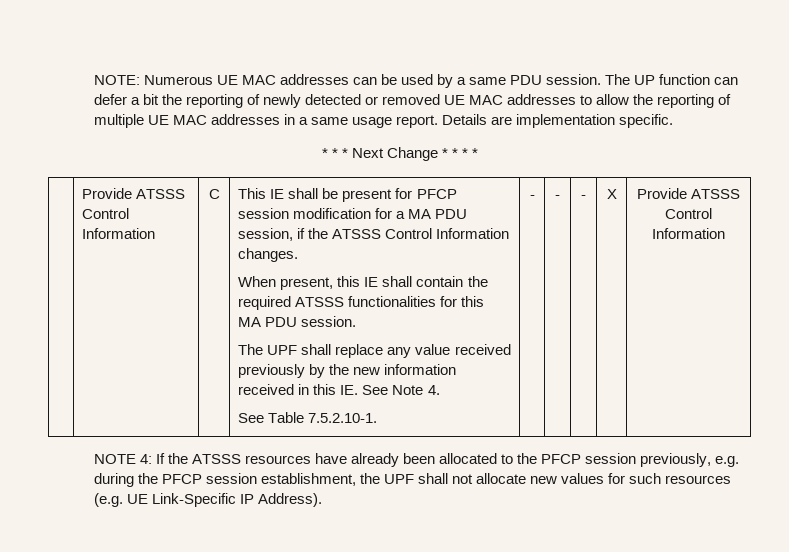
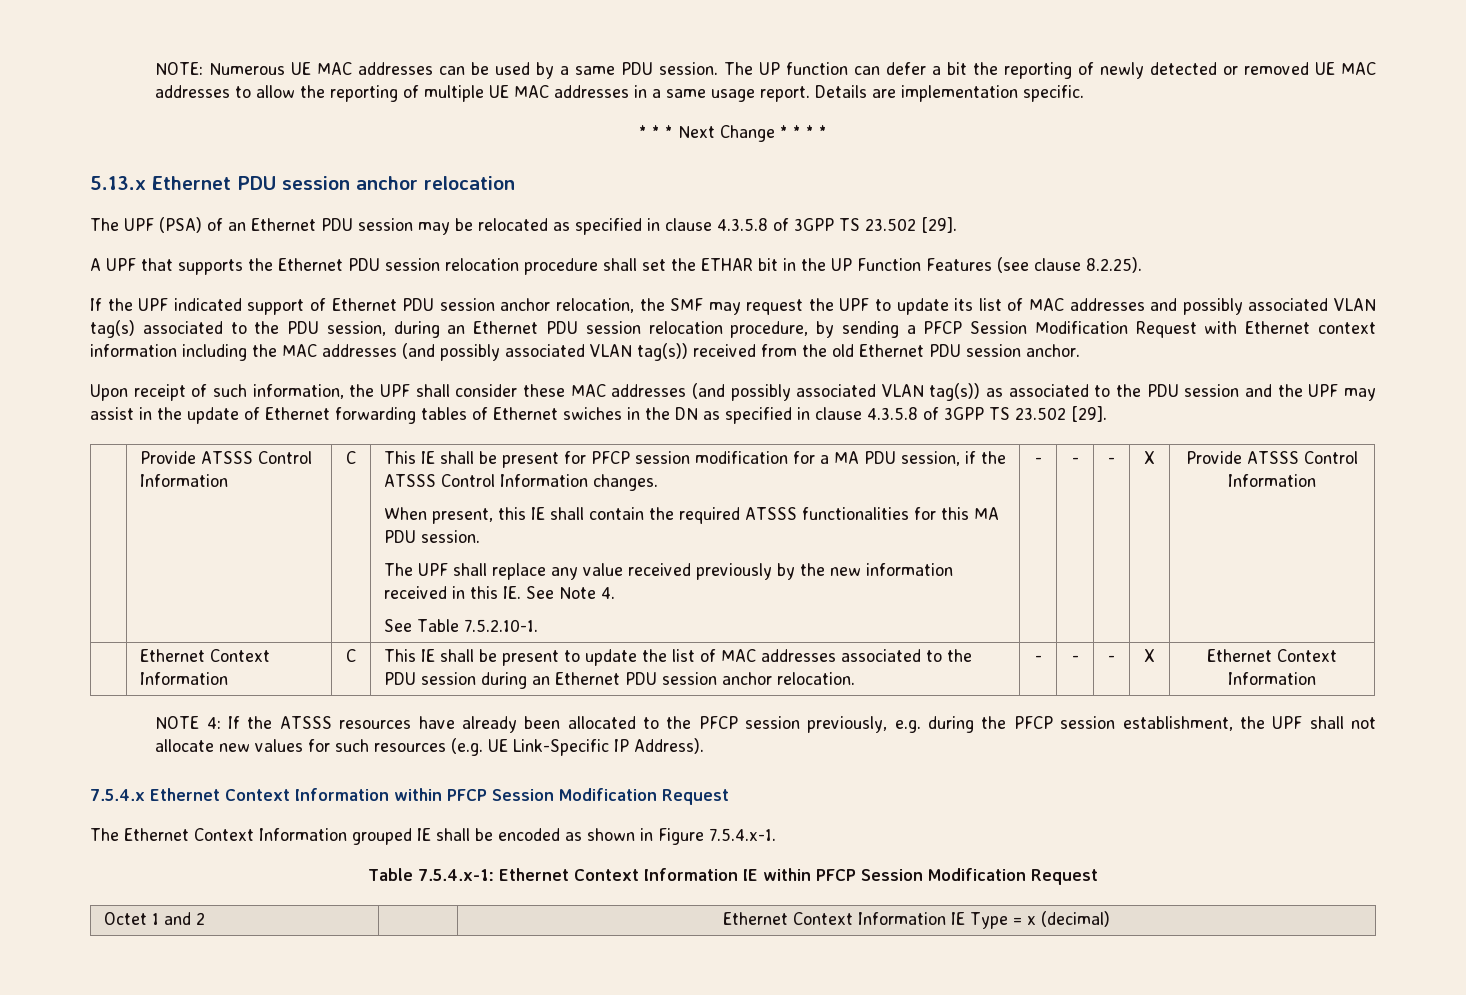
+ 5.13.x Ethernet PDU session anchor relocation
+ The UPF (PSA) of an Ethernet PDU session may be relocated as specified in clause 4.3.5.8 of 3GPP TS 23.502 [29].
+ A UPF that supports the Ethernet PDU session relocation procedure shall set the ETHAR bit in the UP Function Features (see clause 8.2.25).
+ If the UPF indicated support of Ethernet PDU session anchor relocation, the SMF may request the UPF to update its list of MAC addresses and possibly associated VLAN tag(s) associated to the PDU session, during an Ethernet PDU session relocation procedure, by sending a PFCP Session Modification Request with Ethernet context information including the MAC addresses (and possibly associated VLAN tag(s)) received from the old Ethernet PDU session anchor.
+ Upon receipt of such information, the UPF shall consider these MAC addresses (and possibly associated VLAN tag(s)) as associated to the PDU session and the UPF may assist in the update of Ethernet forwarding tables of Ethernet swiches in the DN as specified in clause 4.3.5.8 of 3GPP TS 23.502 [29].
+ | Ethernet Context Information | C | This IE shall be present to update the list of MAC addresses associated to the PDU session during an Ethernet PDU session anchor relocation. | - | - | - | X | Ethernet Context Information
+ 7.5.4.x Ethernet Context Information within PFCP Session Modification Request
+ The Ethernet Context Information grouped IE shall be encoded as shown in Figure 7.5.4.x-1.
+ Table 7.5.4.x-1: Ethernet Context Information IE within PFCP Session Modification Request
+ Octet 1 and 2 | | Ethernet Context Information IE Type = x (decimal)

